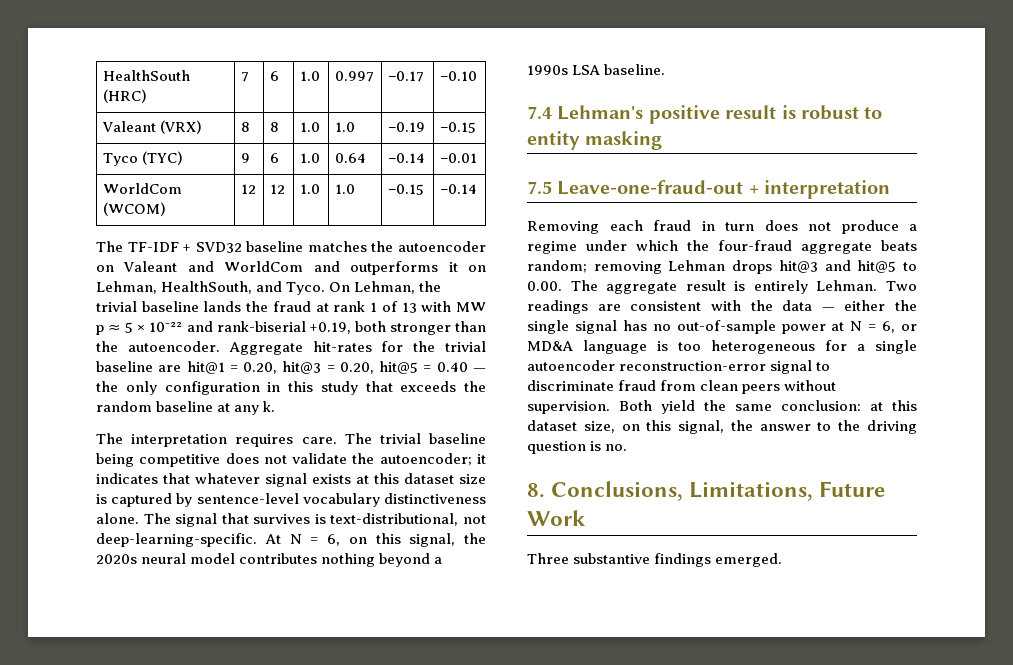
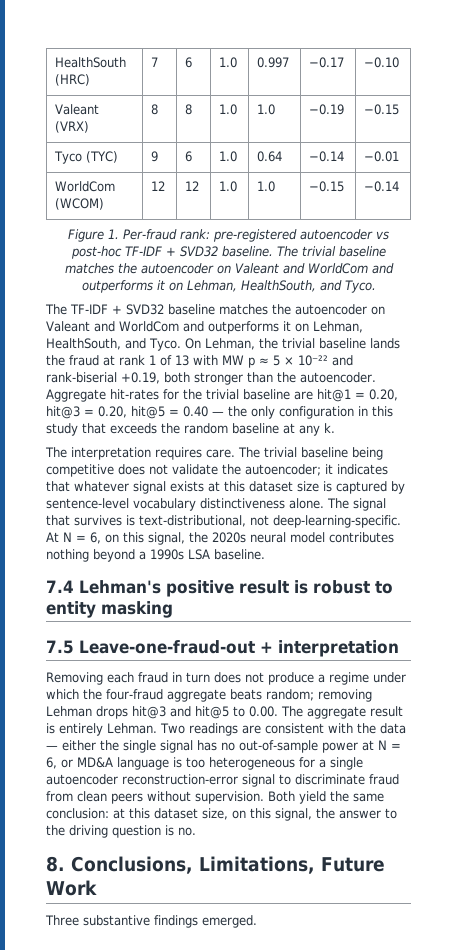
+ Figure 1. Per-fraud rank: pre-registered autoencoder vs post-hoc TF-IDF + SVD32 baseline. The trivial baseline matches the autoencoder on Valeant and WorldCom and outperforms it on Lehman, HealthSouth, and Tyco.

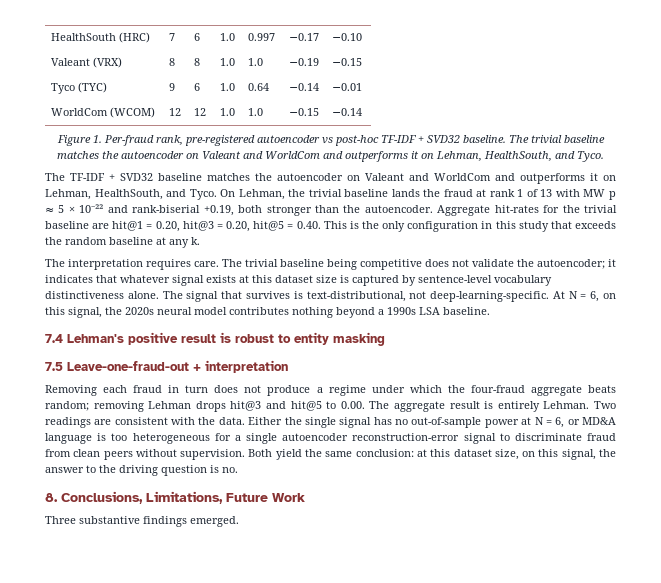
- Figure 1. Per-fraud rank: pre-registered autoencoder vs post-hoc TF-IDF + SVD32 baseline.
+ Figure 1. Per-fraud rank, pre-registered autoencoder vs post-hoc TF-IDF + SVD32 baseline.
- Aggregate hit-rates for the trivial baseline are hit@1 = 0.20, hit@3 = 0.20, hit@5 = 0.40 — the only configuration in this study that exceeds the random baseline at any k.
+ Aggregate hit-rates for the trivial baseline are hit@1 = 0.20, hit@3 = 0.20, hit@5 = 0.40. This is the only configuration in this study that exceeds the random baseline at any k.
- Two readings are consistent with the data — either the single signal has no out-of-sample power at N = 6, or MD&A language is too heterogeneous for a single autoencoder reconstruction-error signal to discriminate fraud from clean peers without supervision.
+ Two readings are consistent with the data. Either the single signal has no out-of-sample power at N = 6, or MD&A language is too heterogeneous for a single autoencoder reconstruction-error signal to discriminate fraud from clean peers without supervision.

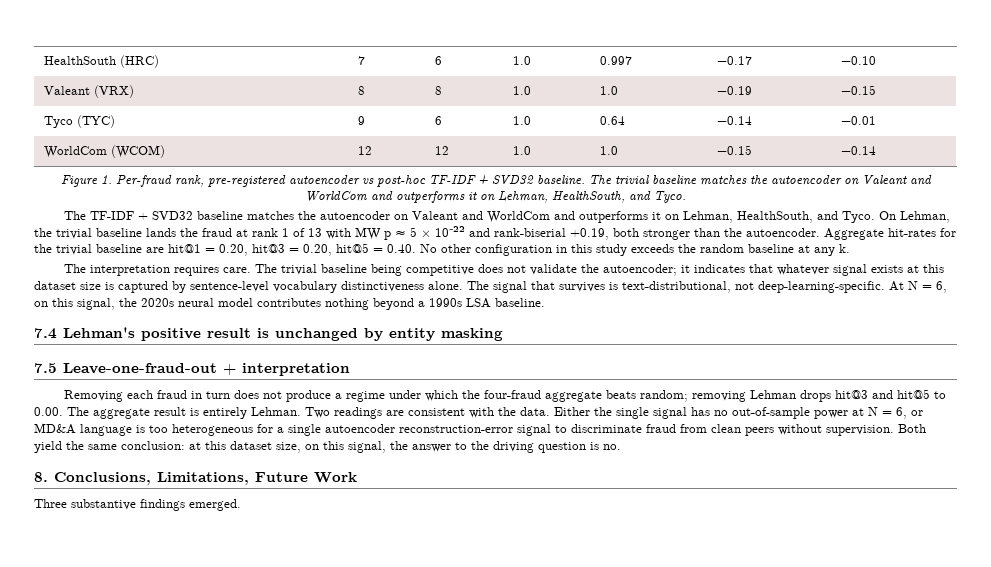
- Aggregate hit-rates for the trivial baseline are hit@1 = 0.20, hit@3 = 0.20, hit@5 = 0.40. This is the only configuration in this study that exceeds the random baseline at any k.
+ Aggregate hit-rates for the trivial baseline are hit@1 = 0.20, hit@3 = 0.20, hit@5 = 0.40. No other configuration in this study exceeds the random baseline at any k.
- 7.4 Lehman's positive result is robust to entity masking
+ 7.4 Lehman's positive result is unchanged by entity masking

